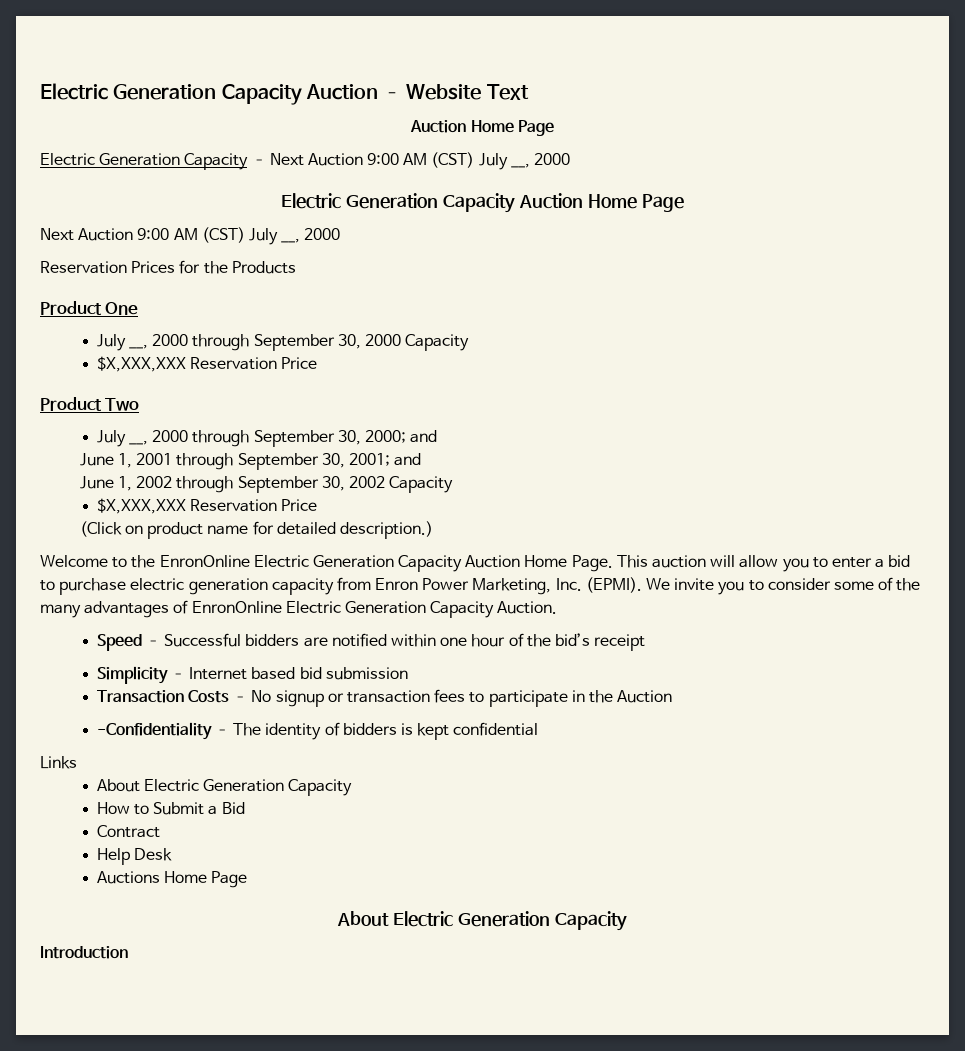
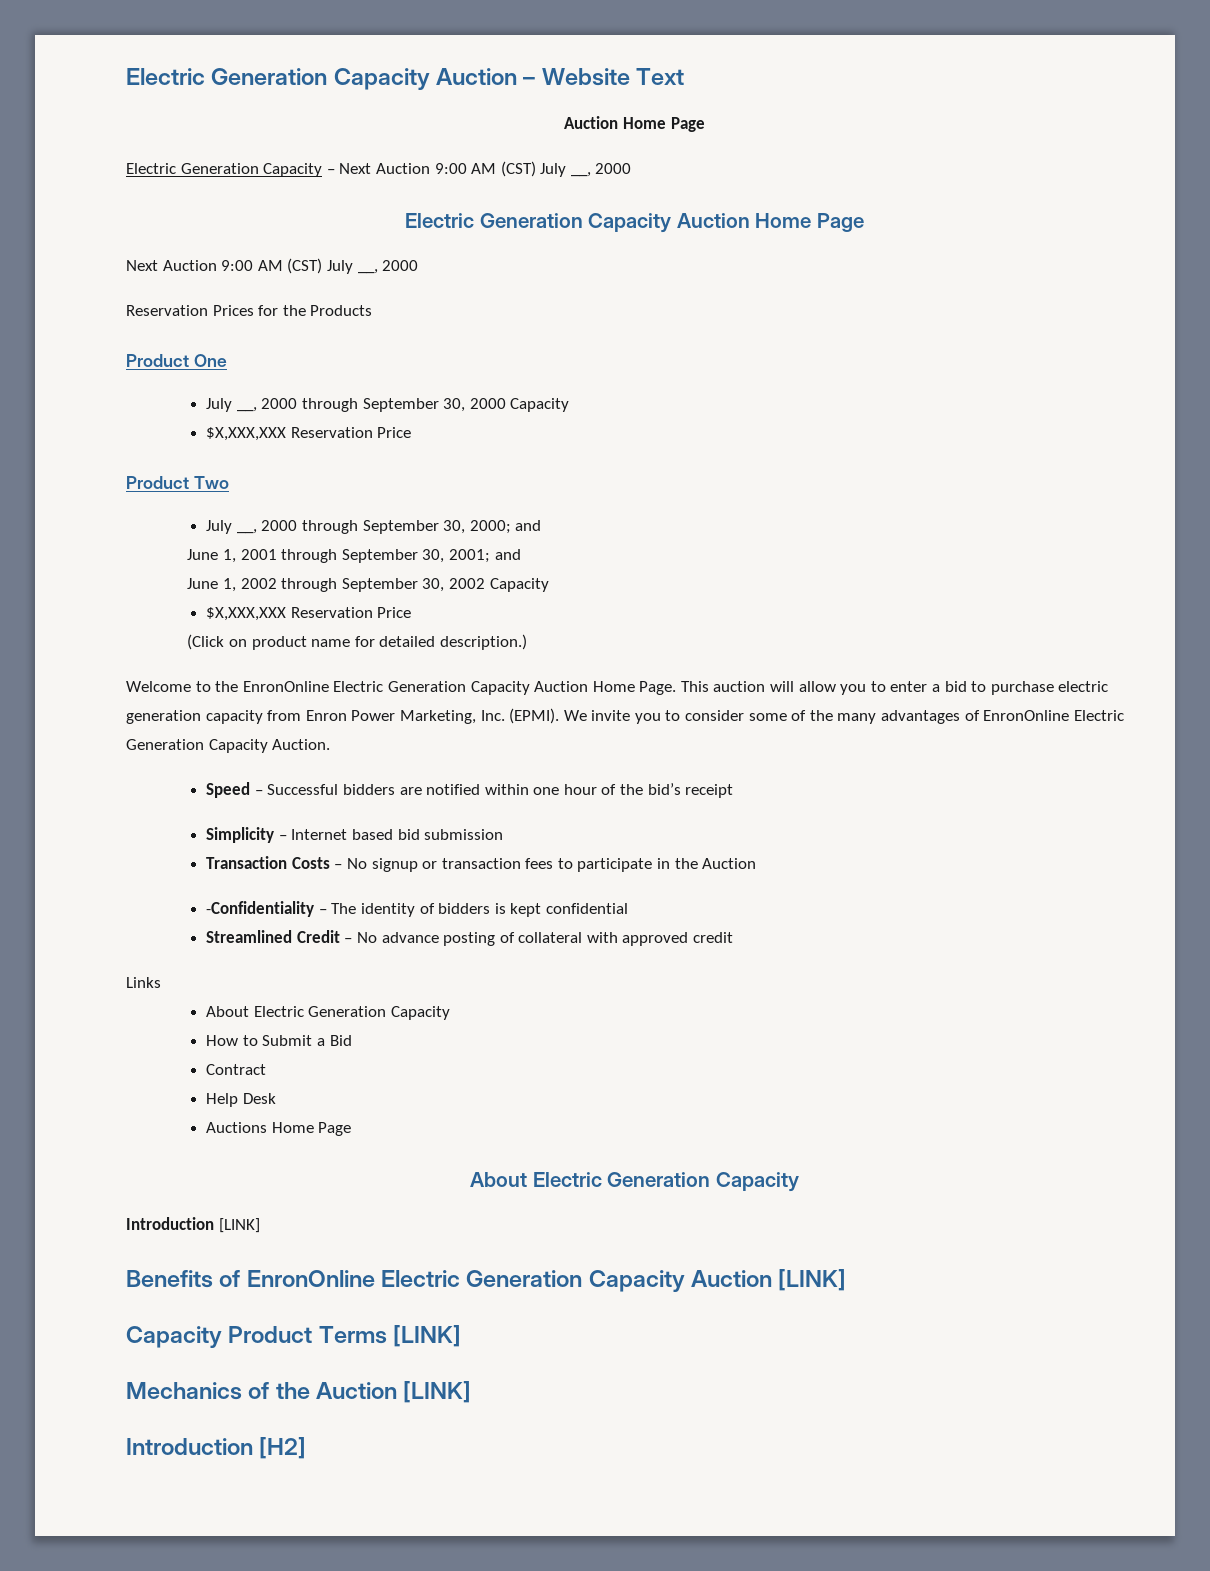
+ Streamlined Credit – No advance posting of collateral with approved credit
- Introduction
+ Introduction [LINK]
+ Benefits of EnronOnline Electric Generation Capacity Auction [LINK]
+ Capacity Product Terms [LINK]
+ Mechanics of the Auction [LINK]
+ Introduction [H2]

